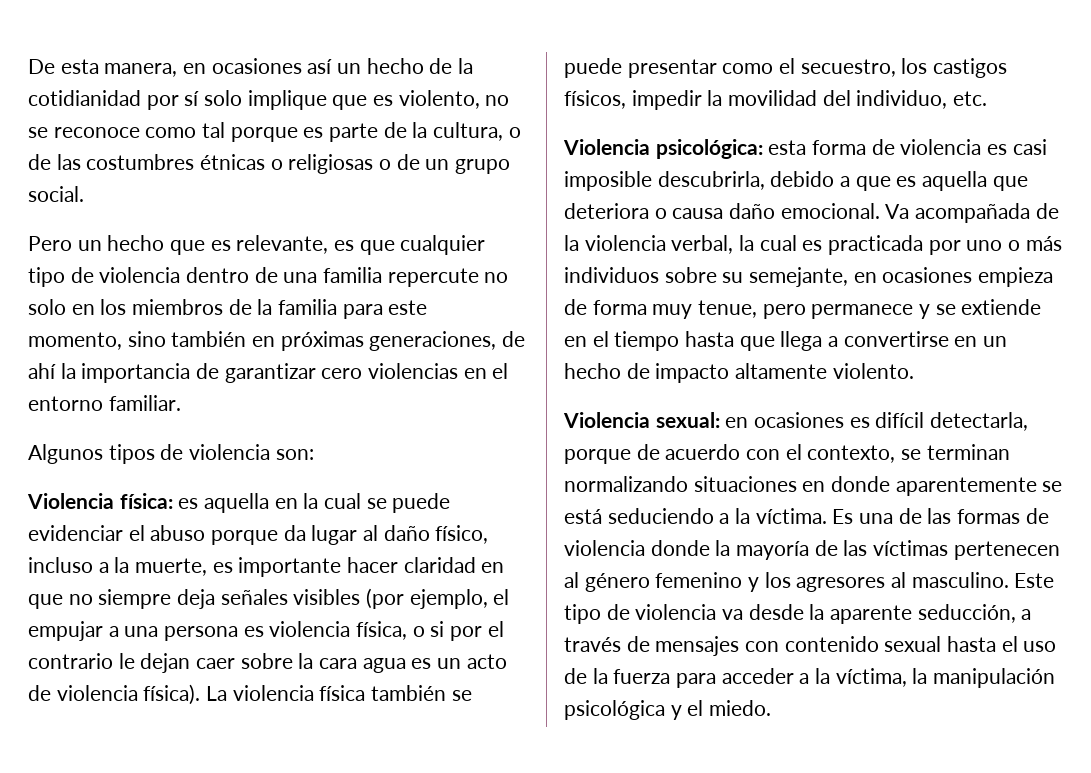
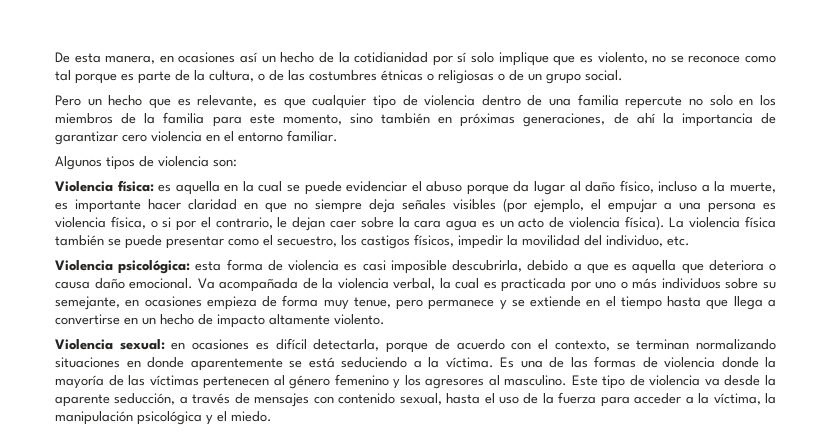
- Pero un hecho que es relevante, es que cualquier tipo de violencia dentro de una familia repercute no solo en los miembros de la familia para este momento, sino también en próximas generaciones, de ahí la importancia de garantizar cero violencias en el entorno familiar.
+ Pero un hecho que es relevante, es que cualquier tipo de violencia dentro de una familia repercute no solo en los miembros de la familia para este momento, sino también en próximas generaciones, de ahí la importancia de garantizar cero violencia en el entorno familiar.
- Violencia física: es aquella en la cual se puede evidenciar el abuso porque da lugar al daño físico, incluso a la muerte, es importante hacer claridad en que no siempre deja señales visibles (por ejemplo, el empujar a una persona es violencia física, o si por el contrario le dejan caer sobre la cara agua es un acto de violencia física).
+ Violencia física: es aquella en la cual se puede evidenciar el abuso porque da lugar al daño físico, incluso a la muerte, es importante hacer claridad en que no siempre deja señales visibles (por ejemplo, el empujar a una persona es violencia física, o si por el contrario, le dejan caer sobre la cara agua es un acto de violencia física).
- Este tipo de violencia va desde la aparente seducción, a través de mensajes con contenido sexual hasta el uso de la fuerza para acceder a la víctima, la manipulación psicológica y el miedo.
+ Este tipo de violencia va desde la aparente seducción, a través de mensajes con contenido sexual, hasta el uso de la fuerza para acceder a la víctima, la manipulación psicológica y el miedo.

